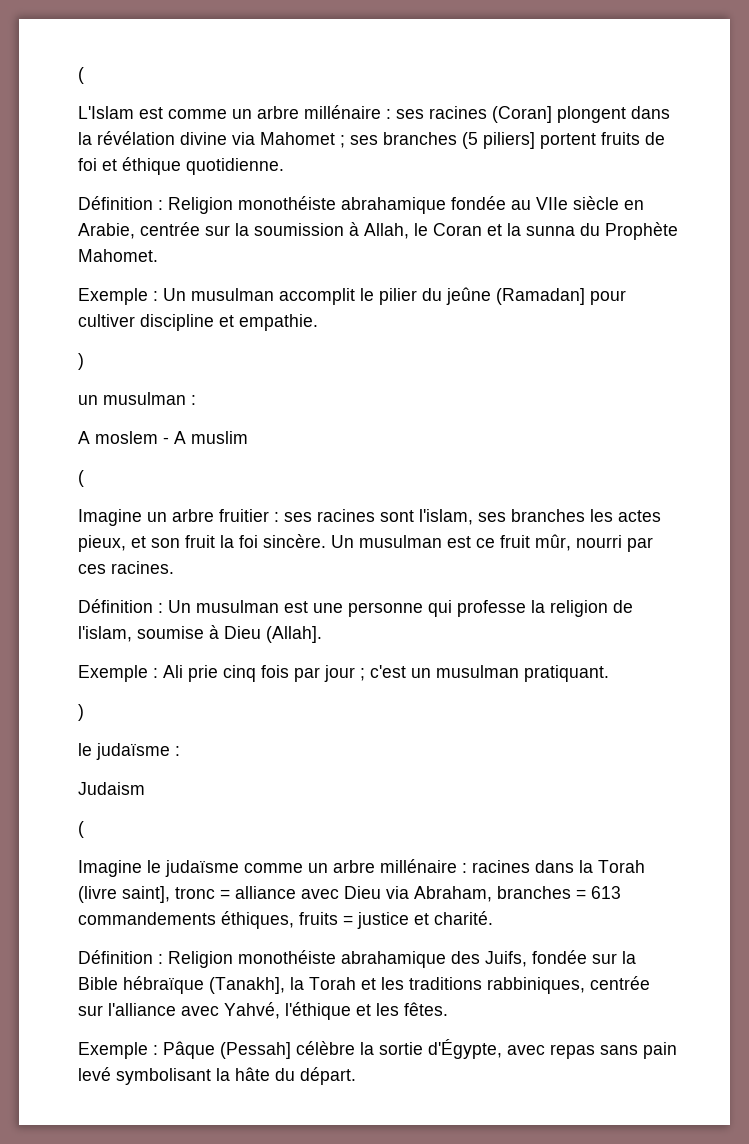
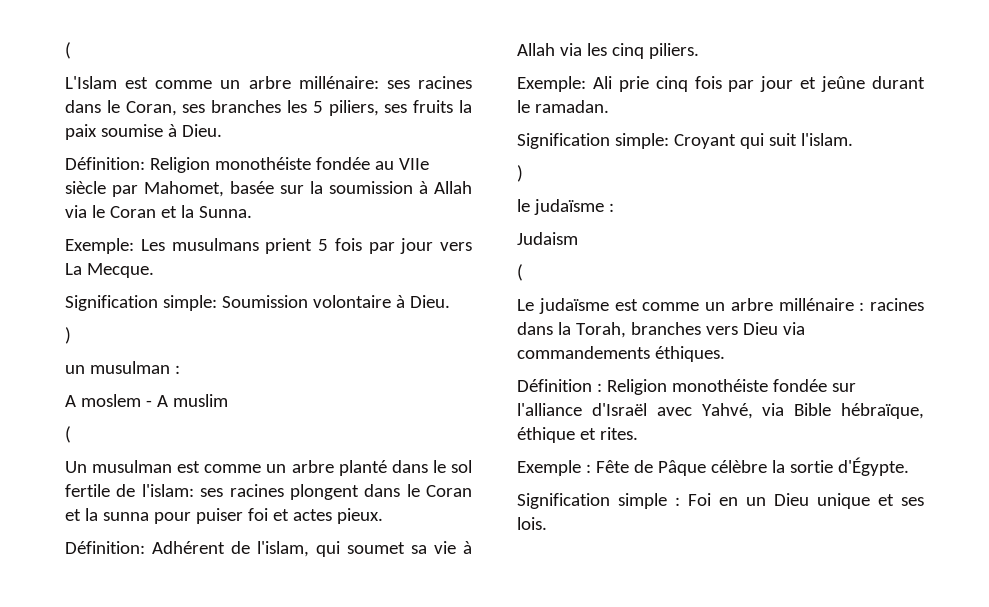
- L'Islam est comme un arbre millénaire : ses racines (Coran] plongent dans la révélation divine via Mahomet ; ses branches (5 piliers] portent fruits de foi et éthique quotidienne.
- Définition : Religion monothéiste abrahamique fondée au VIIe siècle en Arabie, centrée sur la soumission à Allah, le Coran et la sunna du Prophète Mahomet.
- Exemple : Un musulman accomplit le pilier du jeûne (Ramadan] pour cultiver discipline et empathie.
+ L'Islam est comme un arbre millénaire: ses racines dans le Coran, ses branches les 5 piliers, ses fruits la paix soumise à Dieu.
+ Définition: Religion monothéiste fondée au VIIe siècle par Mahomet, basée sur la soumission à Allah via le Coran et la Sunna.
+ Exemple: Les musulmans prient 5 fois par jour vers La Mecque.
+ Signification simple: Soumission volontaire à Dieu.
- Imagine un arbre fruitier : ses racines sont l'islam, ses branches les actes pieux, et son fruit la foi sincère. Un musulman est ce fruit mûr, nourri par ces racines.
- Définition : Un musulman est une personne qui professe la religion de l'islam, soumise à Dieu (Allah].
- Exemple : Ali prie cinq fois par jour ; c'est un musulman pratiquant.
+ Un musulman est comme un arbre planté dans le sol fertile de l'islam: ses racines plongent dans le Coran et la sunna pour puiser foi et actes pieux.
+ Définition: Adhérent de l'islam, qui soumet sa vie à Allah via les cinq piliers.
+ Exemple: Ali prie cinq fois par jour et jeûne durant le ramadan.
+ Signification simple: Croyant qui suit l'islam.
- Imagine le judaïsme comme un arbre millénaire : racines dans la Torah (livre saint], tronc = alliance avec Dieu via Abraham, branches = 613 commandements éthiques, fruits = justice et charité.
- Définition : Religion monothéiste abrahamique des Juifs, fondée sur la Bible hébraïque (Tanakh], la Torah et les traditions rabbiniques, centrée sur l'alliance avec Yahvé, l'éthique et les fêtes.
- Exemple : Pâque (Pessah] célèbre la sortie d'Égypte, avec repas sans pain levé symbolisant la hâte du départ.
+ Le judaïsme est comme un arbre millénaire : racines dans la Torah, branches vers Dieu via commandements éthiques.
+ Définition : Religion monothéiste fondée sur l'alliance d'Israël avec Yahvé, via Bible hébraïque, éthique et rites.
+ Exemple : Fête de Pâque célèbre la sortie d'Égypte.
+ Signification simple : Foi en un Dieu unique et ses lois.

